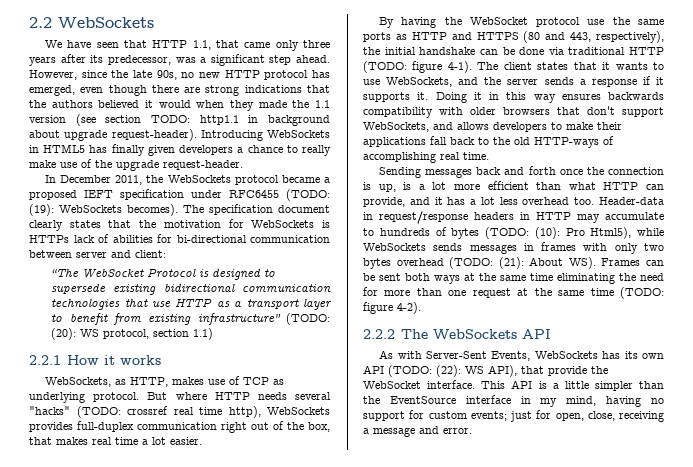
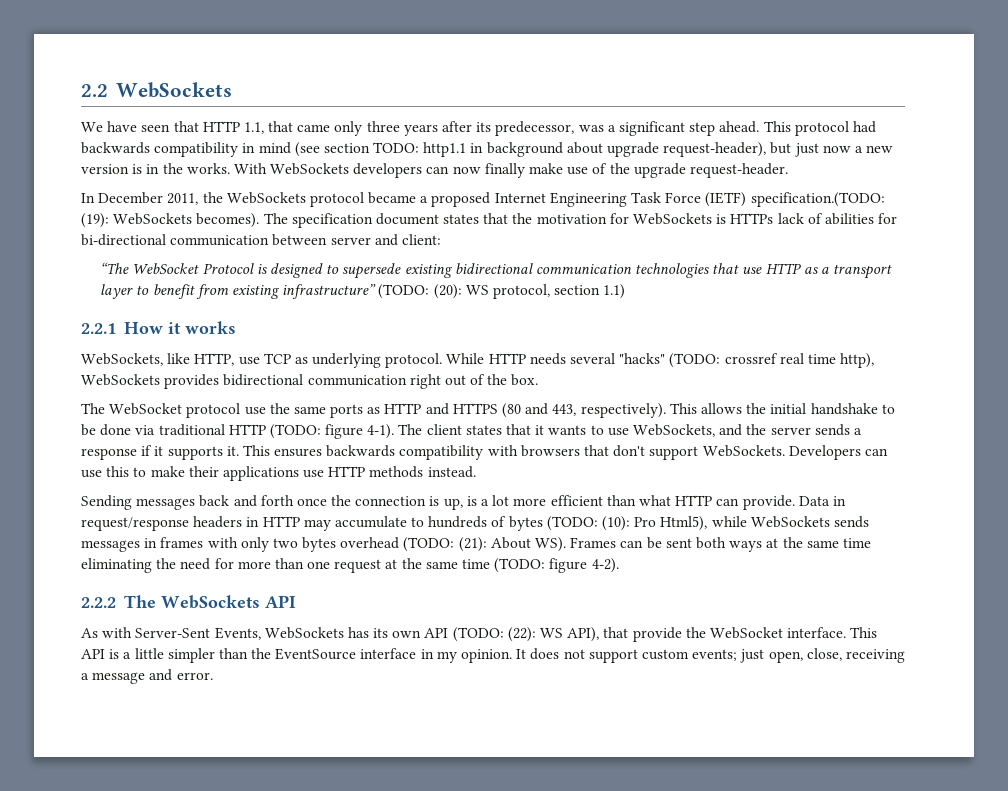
- However, since the late 90s, no new HTTP protocol has emerged, even though there are strong indications that the authors believed it would when they made the 1.1 version (see section TODO: http1.1 in background about upgrade request-header). Introducing WebSockets in HTML5 has finally given developers a chance to really make use of the upgrade request-header.
+ This protocol had backwards compatibility in mind (see section TODO: http1.1 in background about upgrade request-header), but just now a new version is in the works. With WebSockets developers can now finally make use of the upgrade request-header.
- In December 2011, the WebSockets protocol became a proposed IEFT specification under RFC6455 (TODO: (19): WebSockets becomes).
+ In December 2011, the WebSockets protocol became a proposed Internet Engineering Task Force (IETF) specification.(TODO: (19): WebSockets becomes).
- The specification document clearly states that the motivation for WebSockets is HTTPs lack of abilities for bi-directional communication between server and client:
+ The specification document states that the motivation for WebSockets is HTTPs lack of abilities for bi-directional communication between server and client:
- WebSockets, as HTTP, makes use of TCP as underlying protocol.
+ WebSockets, like HTTP, use TCP as underlying protocol.
- But where HTTP needs several "hacks" (TODO: crossref real time http), WebSockets provides full-duplex communication right out of the box, that makes real time a lot easier.
- By having the WebSocket protocol use the same ports as HTTP and HTTPS (80 and 443, respectively), the initial handshake can be done via traditional HTTP (TODO: figure 4-1).
+ While HTTP needs several "hacks" (TODO: crossref real time http), WebSockets provides bidirectional communication right out of the box.
+ The WebSocket protocol use the same ports as HTTP and HTTPS (80 and 443, respectively). This allows the initial handshake to be done via traditional HTTP (TODO: figure 4-1).
- Doing it in this way ensures backwards compatibility with older browsers that don't support WebSockets, and allows developers to make their applications fall back to the old HTTP-ways of accomplishing real time.
+ This ensures backwards compatibility with browsers that don't support WebSockets. Developers can use this to make their applications use HTTP methods instead.
- Sending messages back and forth once the connection is up, is a lot more efficient than what HTTP can provide, and it has a lot less overhead too. Header-data in request/response headers in HTTP may accumulate to hundreds of bytes (TODO:
+ Sending messages back and forth once the connection is up, is a lot more efficient than what HTTP can provide. Data in request/response headers in HTTP may accumulate to hundreds of bytes (TODO:
- This API is a little simpler than the EventSource interface in my mind, having no support for custom events; just for open, close, receiving a message and error.
+ This API is a little simpler than the EventSource interface in my opinion. It does not support custom events; just open, close, receiving a message and error.

